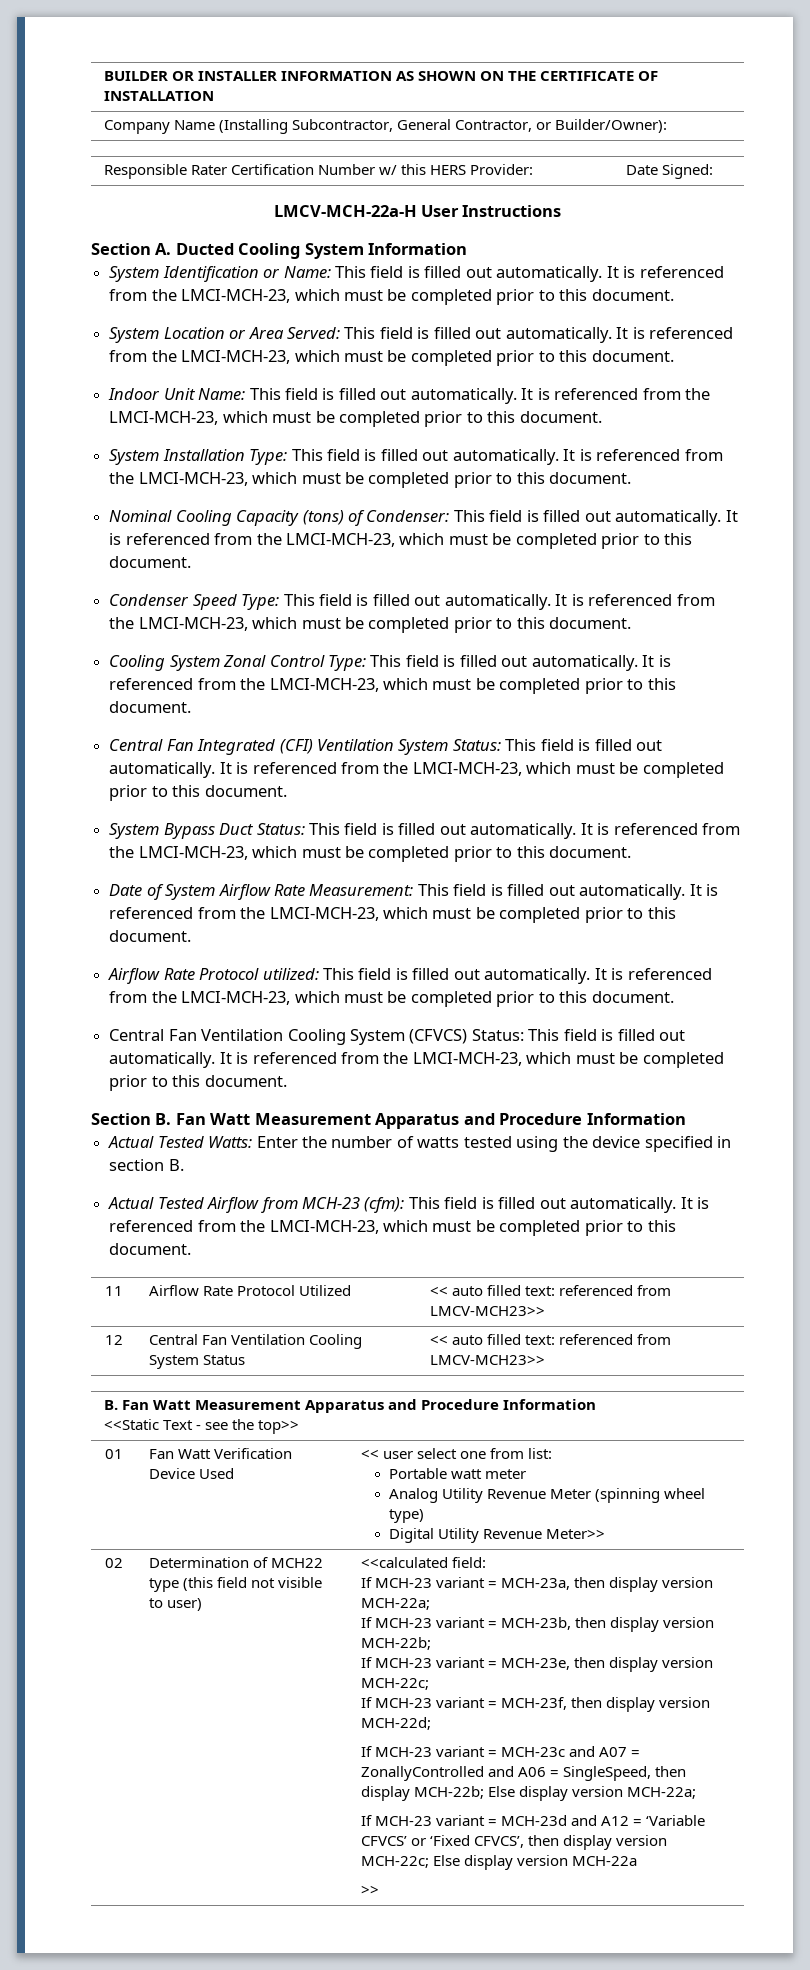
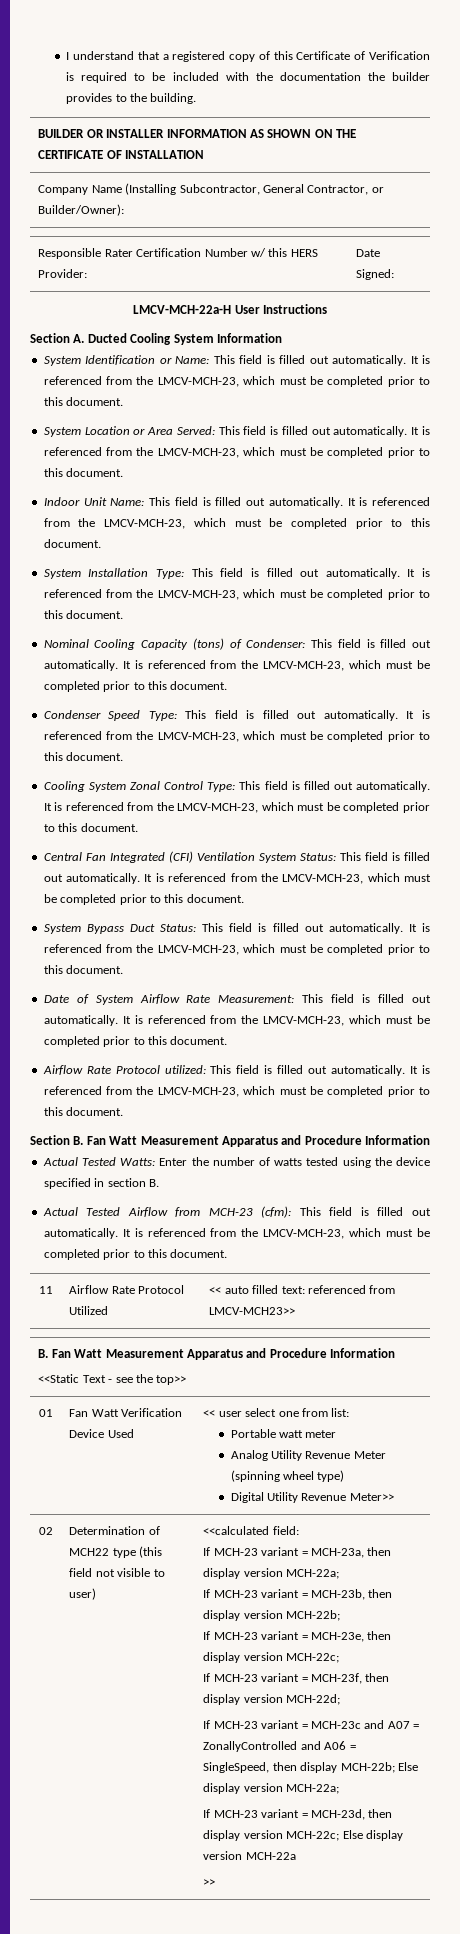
+ I understand that a registered copy of this Certificate of Verification is required to be included with the documentation the builder provides to the building.
- System Identification or Name: This field is filled out automatically. It is referenced from the LMCI-MCH-23, which must be completed prior to this document.
+ System Identification or Name: This field is filled out automatically. It is referenced from the LMCV-MCH-23, which must be completed prior to this document.
- System Location or Area Served: This field is filled out automatically. It is referenced from the LMCI-MCH-23, which must be completed prior to this document.
+ System Location or Area Served: This field is filled out automatically. It is referenced from the LMCV-MCH-23, which must be completed prior to this document.
- Indoor Unit Name: This field is filled out automatically. It is referenced from the LMCI-MCH-23, which must be completed prior to this document.
+ Indoor Unit Name: This field is filled out automatically. It is referenced from the LMCV-MCH-23, which must be completed prior to this document.
- System Installation Type: This field is filled out automatically. It is referenced from the LMCI-MCH-23, which must be completed prior to this document.
+ System Installation Type: This field is filled out automatically. It is referenced from the LMCV-MCH-23, which must be completed prior to this document.
- Nominal Cooling Capacity (tons) of Condenser: This field is filled out automatically. It is referenced from the LMCI-MCH-23, which must be completed prior to this document.
+ Nominal Cooling Capacity (tons) of Condenser: This field is filled out automatically. It is referenced from the LMCV-MCH-23, which must be completed prior to this document.
- Condenser Speed Type: This field is filled out automatically. It is referenced from the LMCI-MCH-23, which must be completed prior to this document.
+ Condenser Speed Type: This field is filled out automatically. It is referenced from the LMCV-MCH-23, which must be completed prior to this document.
- Cooling System Zonal Control Type: This field is filled out automatically. It is referenced from the LMCI-MCH-23, which must be completed prior to this document.
+ Cooling System Zonal Control Type: This field is filled out automatically. It is referenced from the LMCV-MCH-23, which must be completed prior to this document.
- Central Fan Integrated (CFI) Ventilation System Status: This field is filled out automatically. It is referenced from the LMCI-MCH-23, which must be completed prior to this document.
+ Central Fan Integrated (CFI) Ventilation System Status: This field is filled out automatically. It is referenced from the LMCV-MCH-23, which must be completed prior to this document.
- System Bypass Duct Status: This field is filled out automatically. It is referenced from the LMCI-MCH-23, which must be completed prior to this document.
+ System Bypass Duct Status: This field is filled out automatically. It is referenced from the LMCV-MCH-23, which must be completed prior to this document.
- Date of System Airflow Rate Measurement: This field is filled out automatically. It is referenced from the LMCI-MCH-23, which must be completed prior to this document.
+ Date of System Airflow Rate Measurement: This field is filled out automatically. It is referenced from the LMCV-MCH-23, which must be completed prior to this document.
- Airflow Rate Protocol utilized: This field is filled out automatically. It is referenced from the LMCI-MCH-23, which must be completed prior to this document.
- Central Fan Ventilation Cooling System (CFVCS) Status: This field is filled out automatically. It is referenced from the LMCI-MCH-23, which must be completed prior to this document.
+ Airflow Rate Protocol utilized: This field is filled out automatically. It is referenced from the LMCV-MCH-23, which must be completed prior to this document.
- Actual Tested Airflow from MCH-23 (cfm): This field is filled out automatically. It is referenced from the LMCI-MCH-23, which must be completed prior to this document.
+ Actual Tested Airflow from MCH-23 (cfm): This field is filled out automatically. It is referenced from the LMCV-MCH-23, which must be completed prior to this document.
- 12 | Central Fan Ventilation Cooling System Status | << auto filled text: referenced from LMCV-MCH23>>
- If MCH-23 variant = MCH-23d and A12 = ‘Variable CFVCS’ or ‘Fixed CFVCS’, then display version MCH-22c; Else display version MCH-22a
+ If MCH-23 variant = MCH-23d, then display version MCH-22c; Else display version MCH-22a

